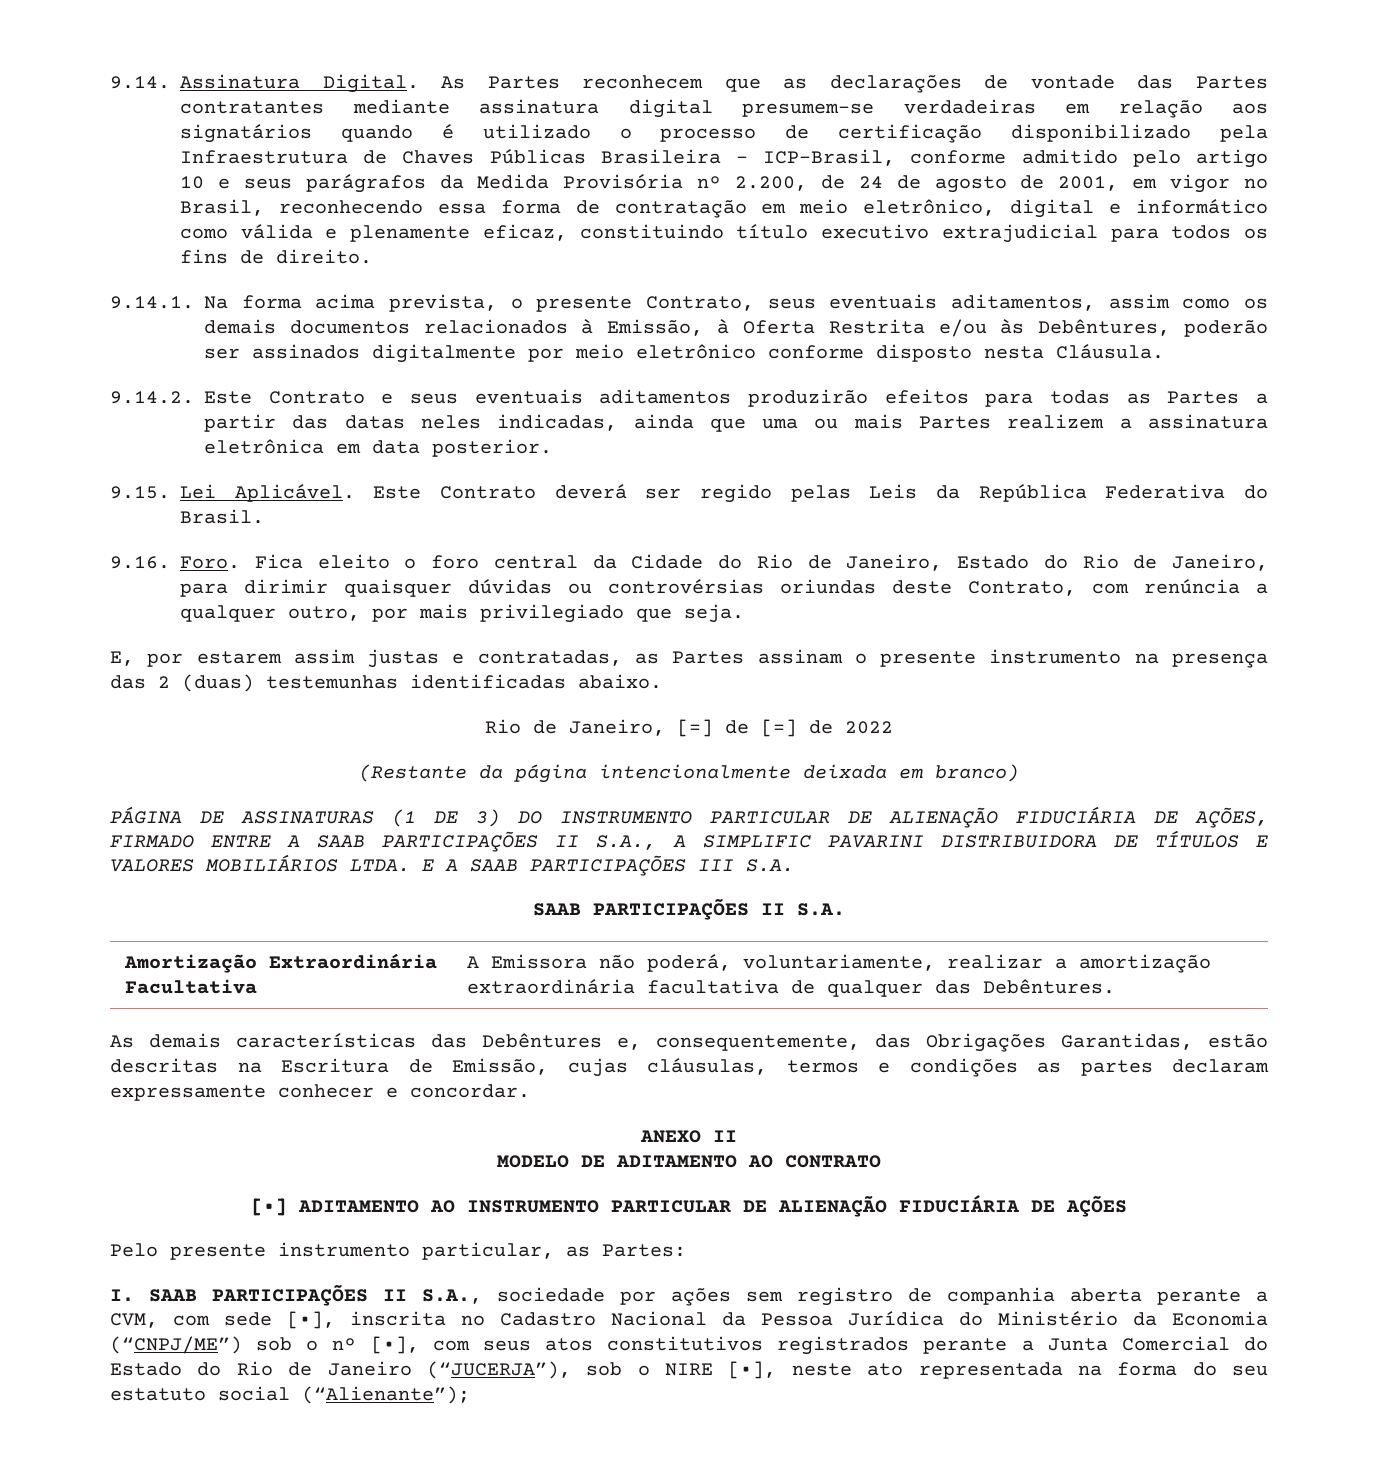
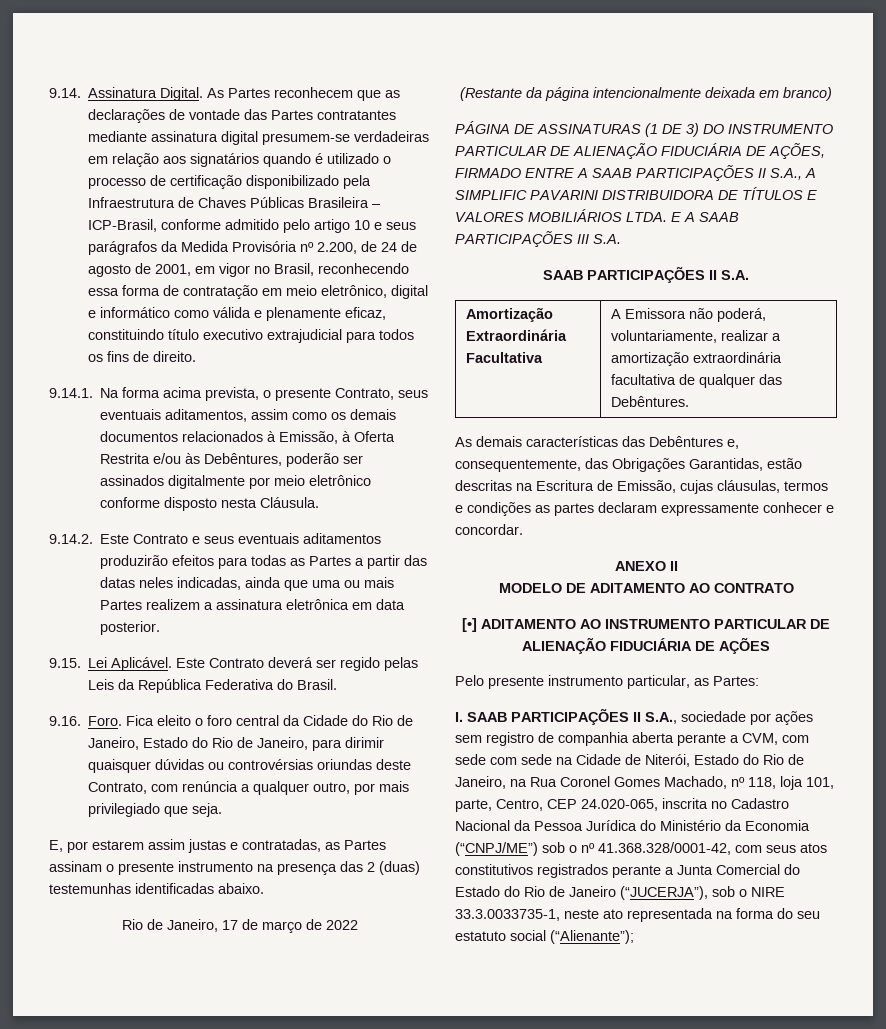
- Rio de Janeiro, [=] de [=] de 2022
+ Rio de Janeiro, 17 de março de 2022
- I. SAAB PARTICIPAÇÕES II S.A., sociedade por ações sem registro de companhia aberta perante a CVM, com sede [•], inscrita no Cadastro Nacional da Pessoa Jurídica do Ministério da Economia (“CNPJ/ME”) sob o nº [•], com seus atos constitutivos registrados perante a Junta Comercial do Estado do Rio de Janeiro (“JUCERJA”), sob o NIRE [•], neste ato representada na forma do seu estatuto social (“Alienante”);
+ I. SAAB PARTICIPAÇÕES II S.A., sociedade por ações sem registro de companhia aberta perante a CVM, com sede com sede na Cidade de Niterói, Estado do Rio de Janeiro, na Rua Coronel Gomes Machado, nº 118, loja 101, parte, Centro, CEP 24.020-065, inscrita no Cadastro Nacional da Pessoa Jurídica do Ministério da Economia (“CNPJ/ME”) sob o nº 41.368.328/0001-42, com seus atos constitutivos registrados perante a Junta Comercial do Estado do Rio de Janeiro (“JUCERJA”), sob o NIRE 33.3.0033735-1, neste ato representada na forma do seu estatuto social (“Alienante”);

